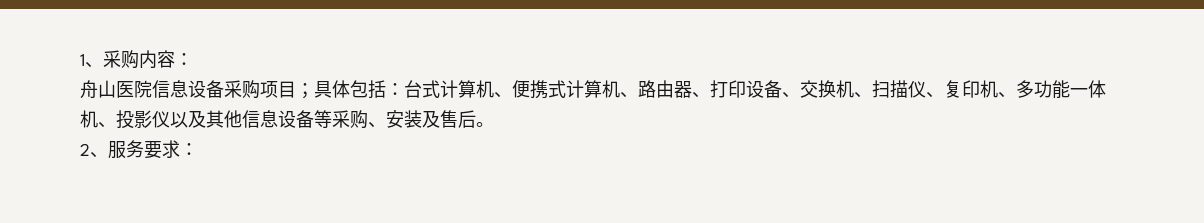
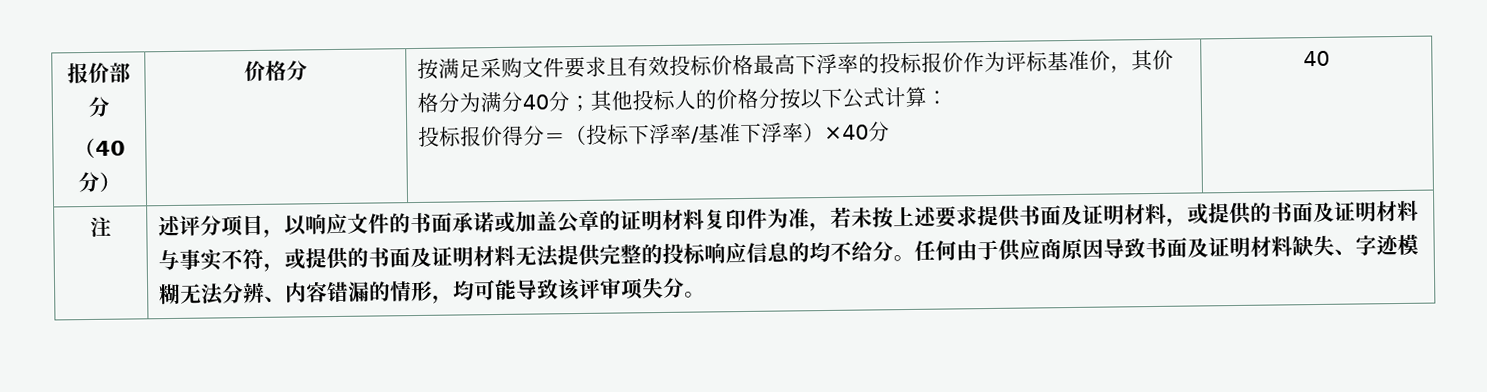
- 1、采购内容：
- 舟山医院信息设备采购项目；具体包括：台式计算机、便携式计算机、路由器、打印设备、交换机、扫描仪、复印机、多功能一体机、投影仪以及其他信息设备等采购、安装及售后。
- 2、服务要求：
+ 报价部分
+ （40分） | 价格分 | 按满足采购文件要求且有效投标价格最高下浮率的投标报价作为评标基准价，其价格分为满分40分；其他投标人的价格分按以下公式计算：
+ 投标报价得分＝（投标下浮率/基准下浮率）×40分 | 40
+ 注 | 述评分项目，以响应文件的书面承诺或加盖公章的证明材料复印件为准，若未按上述要求提供书面及证明材料，或提供的书面及证明材料与事实不符，或提供的书面及证明材料无法提供完整的投标响应信息的均不给分。任何由于供应商原因导致书面及证明材料缺失、字迹模糊无法分辨、内容错漏的情形，均可能导致该评审项失分。

